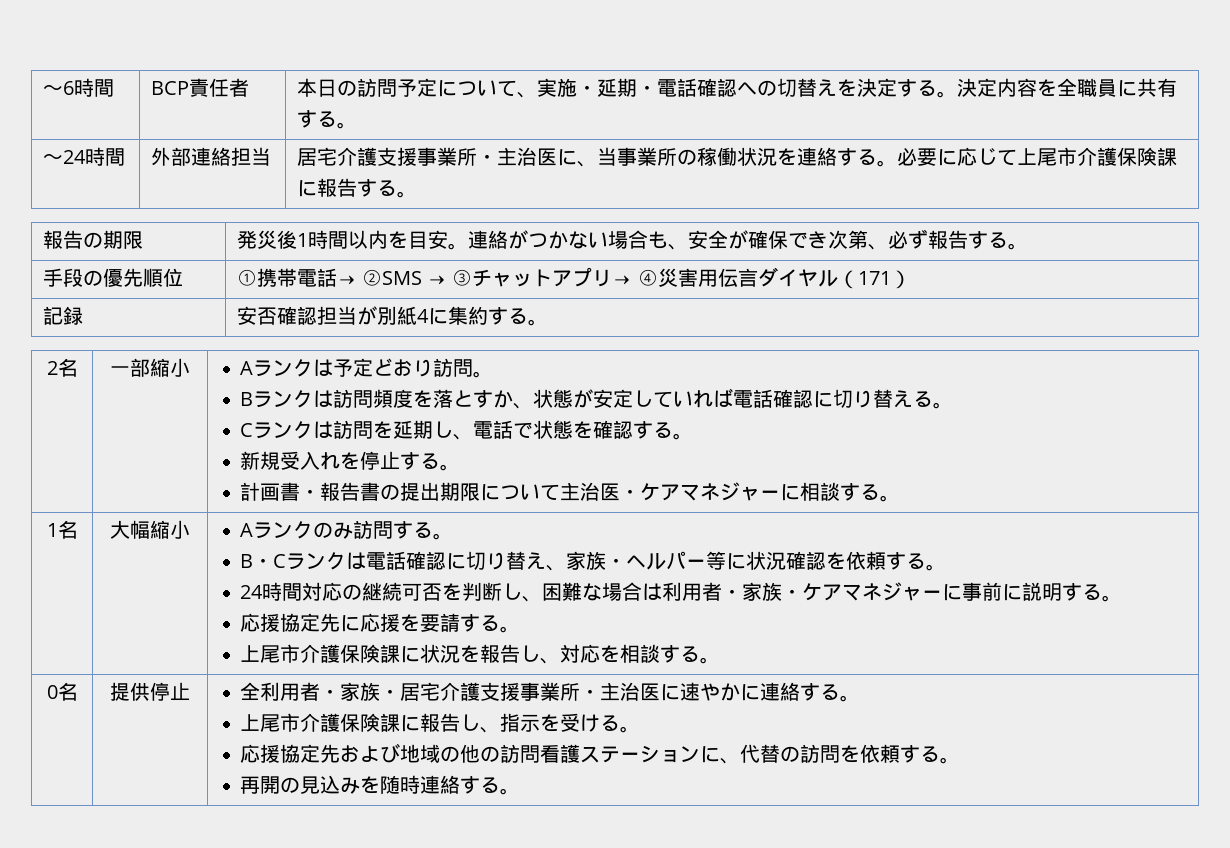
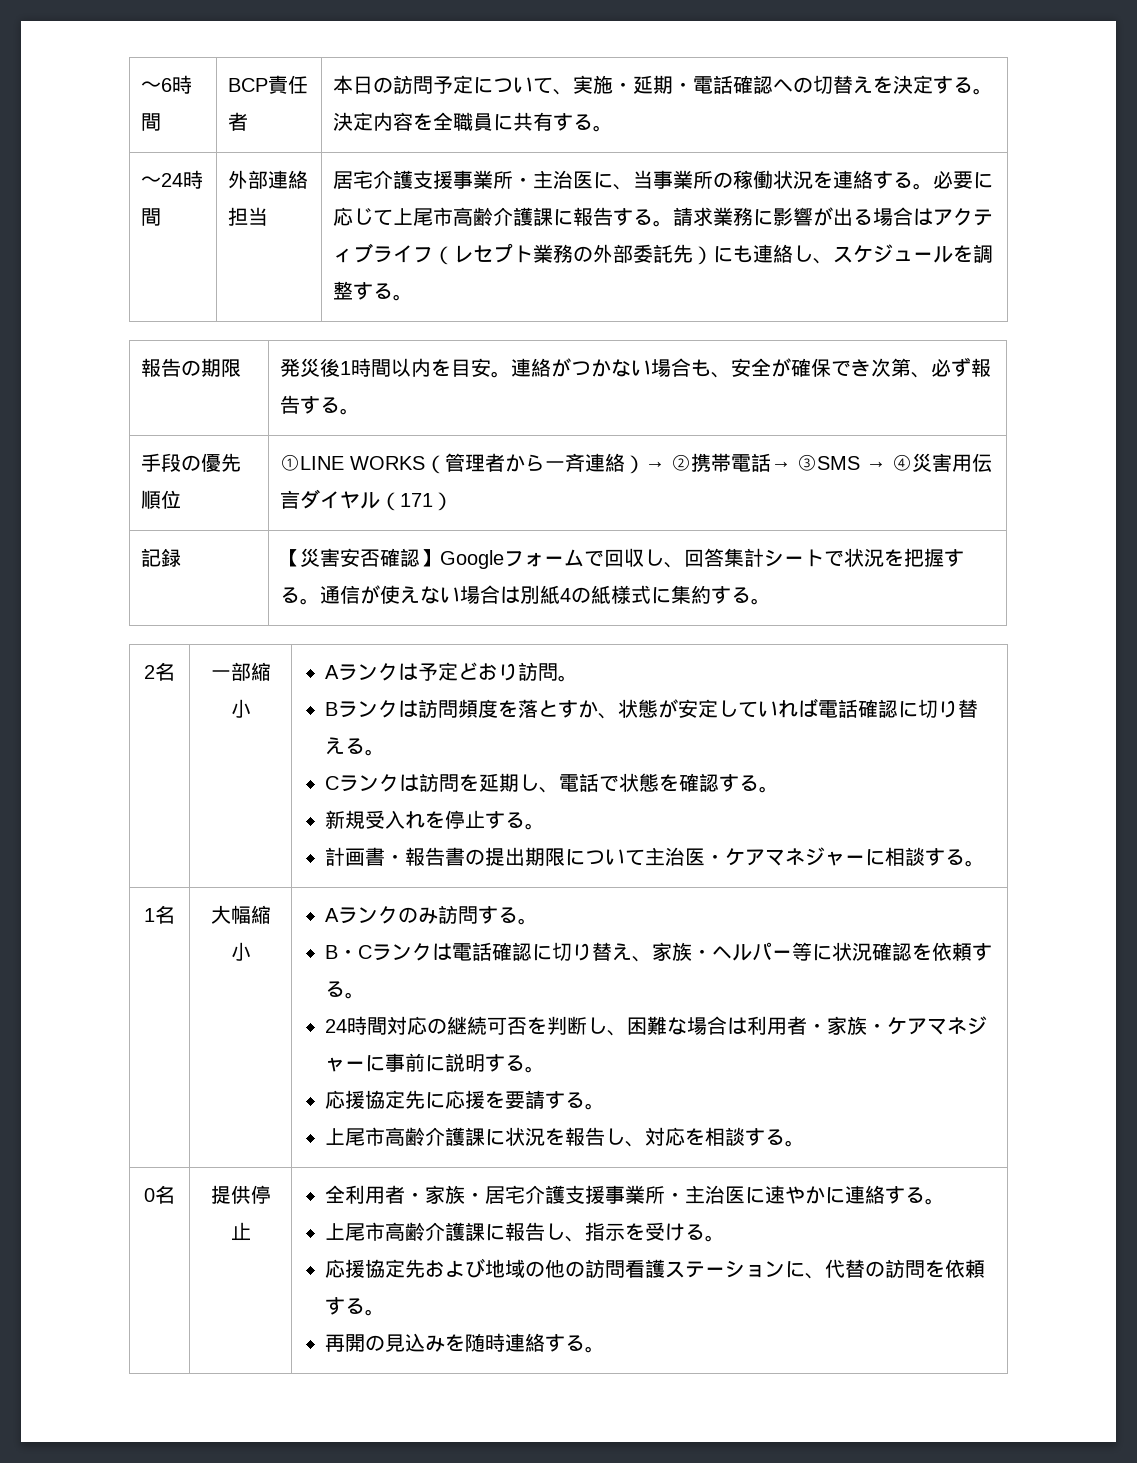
- 必要に応じて上尾市介護保険課に報告する。
+ 必要に応じて上尾市高齢介護課に報告する。請求業務に影響が出る場合はアクティブライフ（レセプト業務の外部委託先）にも連絡し、スケジュールを調整する。
- 手段の優先順位 | ①携帯電話→ ②SMS → ③チャットアプリ→ ④災害用伝言ダイヤル（171）
+ 手段の優先順位 | ①LINE WORKS（管理者から一斉連絡）→ ②携帯電話→ ③SMS → ④災害用伝言ダイヤル（171）
- 記録 | 安否確認担当が別紙4に集約する。
+ 記録 | 【災害安否確認】Googleフォームで回収し、回答集計シートで状況を把握する。通信が使えない場合は別紙4の紙様式に集約する。
- 上尾市介護保険課に状況を報告し、対応を相談する。
+ 上尾市高齢介護課に状況を報告し、対応を相談する。
- 上尾市介護保険課に報告し、指示を受ける。
+ 上尾市高齢介護課に報告し、指示を受ける。

